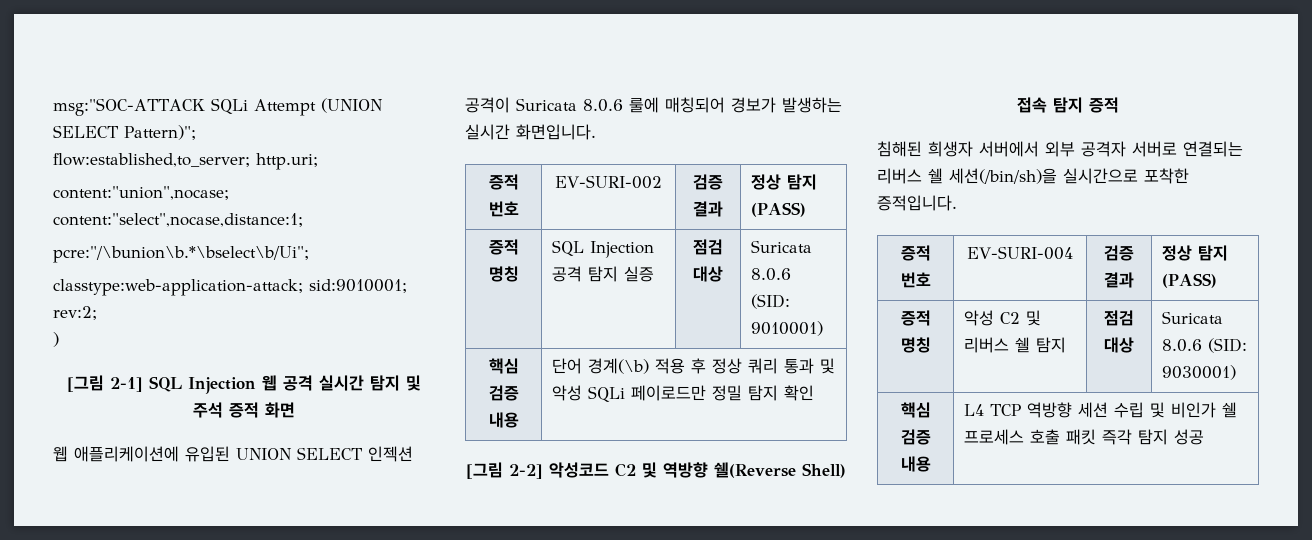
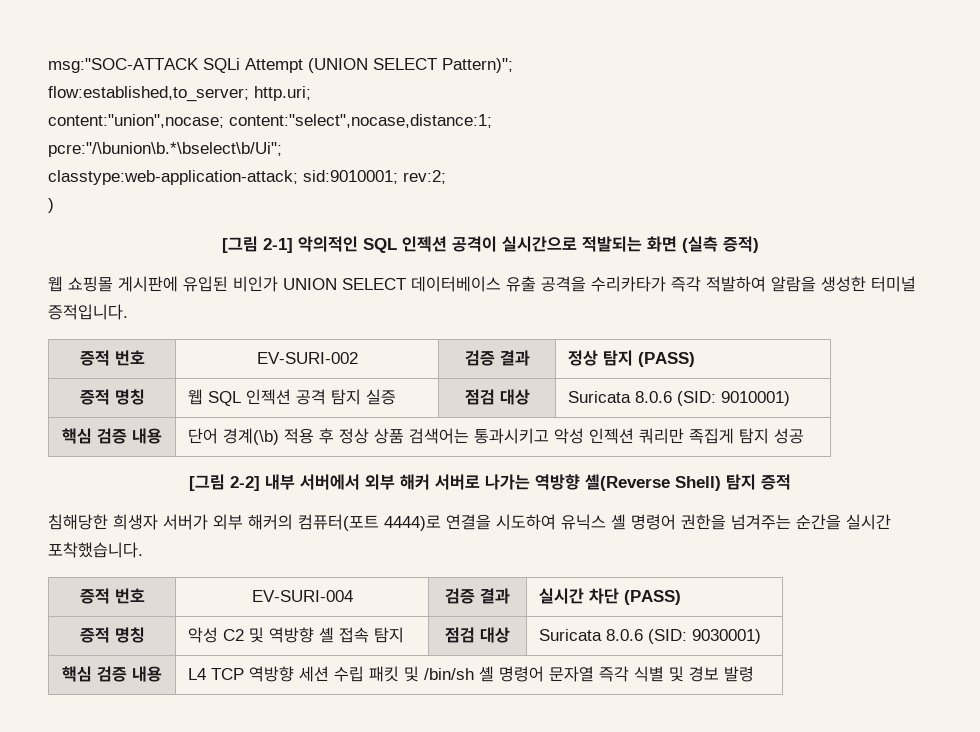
- [그림 2-1] SQL Injection 웹 공격 실시간 탐지 및 주석 증적 화면
- 웹 애플리케이션에 유입된 UNION SELECT 인젝션 공격이 Suricata 8.0.6 룰에 매칭되어 경보가 발생하는 실시간 화면입니다.
+ [그림 2-1] 악의적인 SQL 인젝션 공격이 실시간으로 적발되는 화면 (실측 증적)
+ 웹 쇼핑몰 게시판에 유입된 비인가 UNION SELECT 데이터베이스 유출 공격을 수리카타가 즉각 적발하여 알람을 생성한 터미널 증적입니다.
- 증적 명칭 | SQL Injection 공격 탐지 실증 | 점검 대상 | Suricata 8.0.6 (SID: 9010001)
+ 증적 명칭 | 웹 SQL 인젝션 공격 탐지 실증 | 점검 대상 | Suricata 8.0.6 (SID: 9010001)
- 핵심 검증 내용 | 단어 경계(\b) 적용 후 정상 쿼리 통과 및 악성 SQLi 페이로드만 정밀 탐지 확인
- [그림 2-2] 악성코드 C2 및 역방향 쉘(Reverse Shell) 접속 탐지 증적
- 침해된 희생자 서버에서 외부 공격자 서버로 연결되는 리버스 쉘 세션(/bin/sh)을 실시간으로 포착한 증적입니다.
+ 핵심 검증 내용 | 단어 경계(\b) 적용 후 정상 상품 검색어는 통과시키고 악성 인젝션 쿼리만 족집게 탐지 성공
+ [그림 2-2] 내부 서버에서 외부 해커 서버로 나가는 역방향 셸(Reverse Shell) 탐지 증적
+ 침해당한 희생자 서버가 외부 해커의 컴퓨터(포트 4444)로 연결을 시도하여 유닉스 셸 명령어 권한을 넘겨주는 순간을 실시간 포착했습니다.
- 증적 번호 | EV-SURI-004 | 검증 결과 | 정상 탐지 (PASS)
+ 증적 번호 | EV-SURI-004 | 검증 결과 | 실시간 차단 (PASS)
- 증적 명칭 | 악성 C2 및 리버스 쉘 탐지 | 점검 대상 | Suricata 8.0.6 (SID: 9030001)
+ 증적 명칭 | 악성 C2 및 역방향 셸 접속 탐지 | 점검 대상 | Suricata 8.0.6 (SID: 9030001)
- 핵심 검증 내용 | L4 TCP 역방향 세션 수립 및 비인가 쉘 프로세스 호출 패킷 즉각 탐지 성공
+ 핵심 검증 내용 | L4 TCP 역방향 세션 수립 패킷 및 /bin/sh 셸 명령어 문자열 즉각 식별 및 경보 발령

